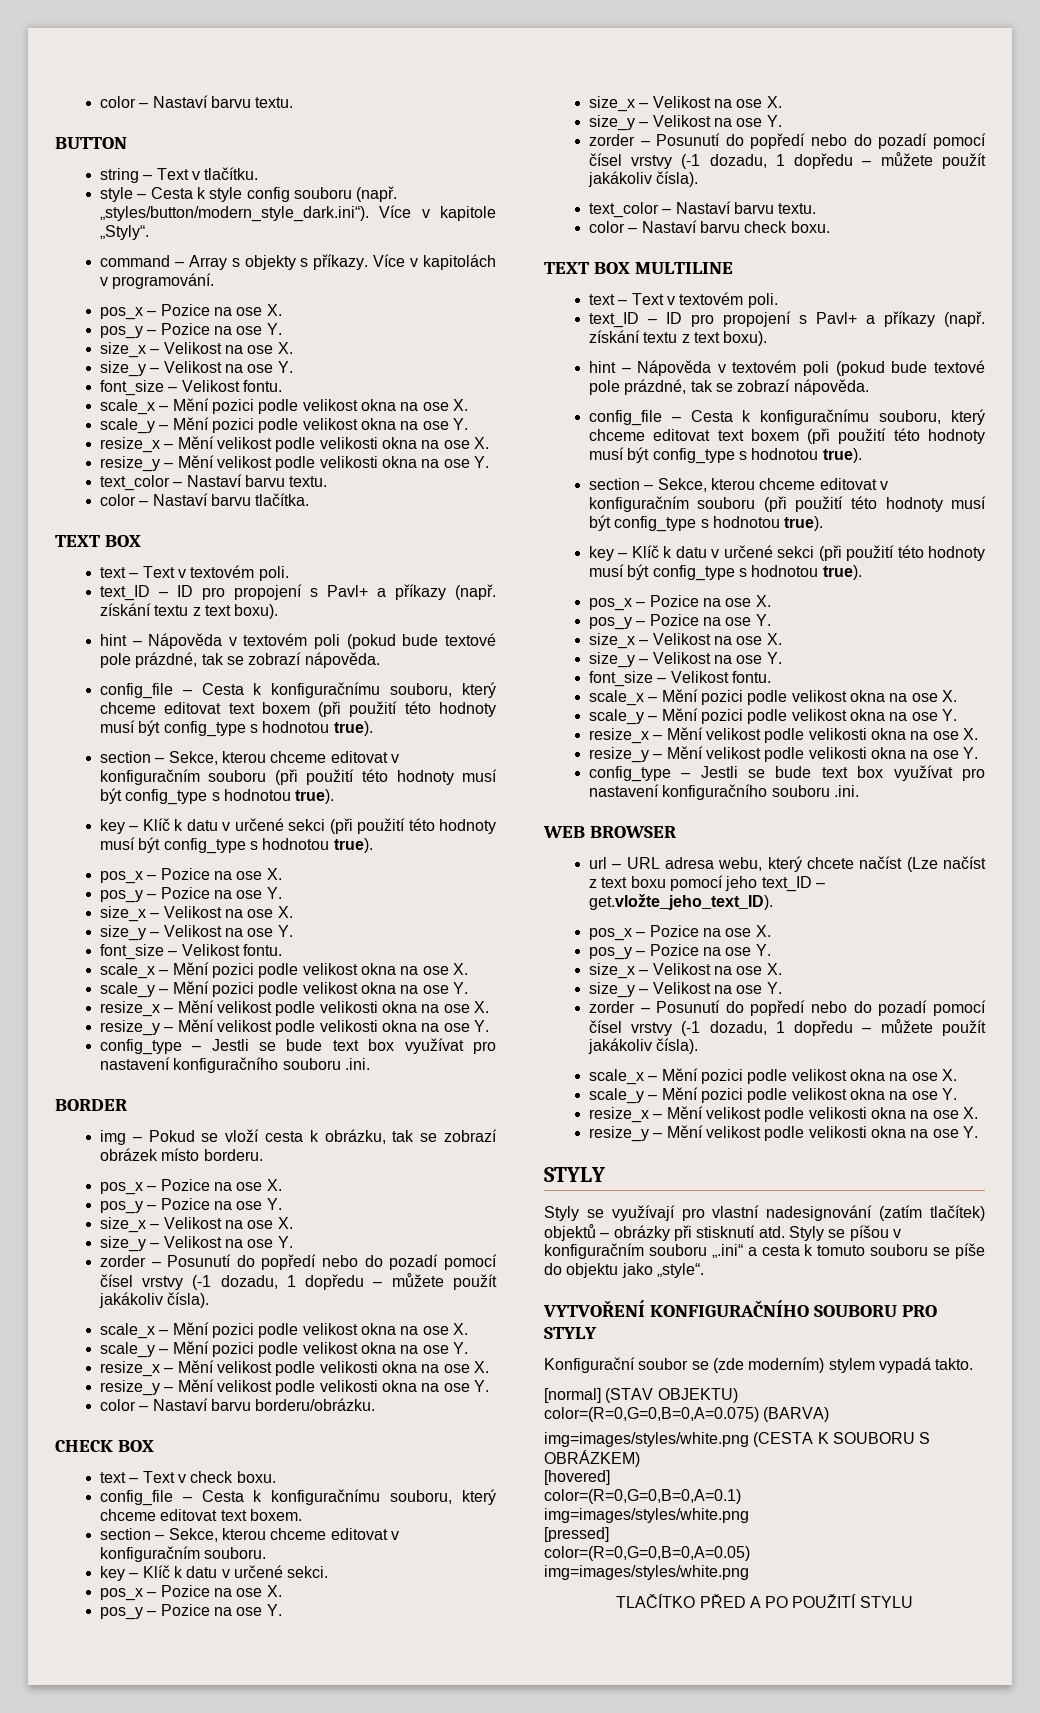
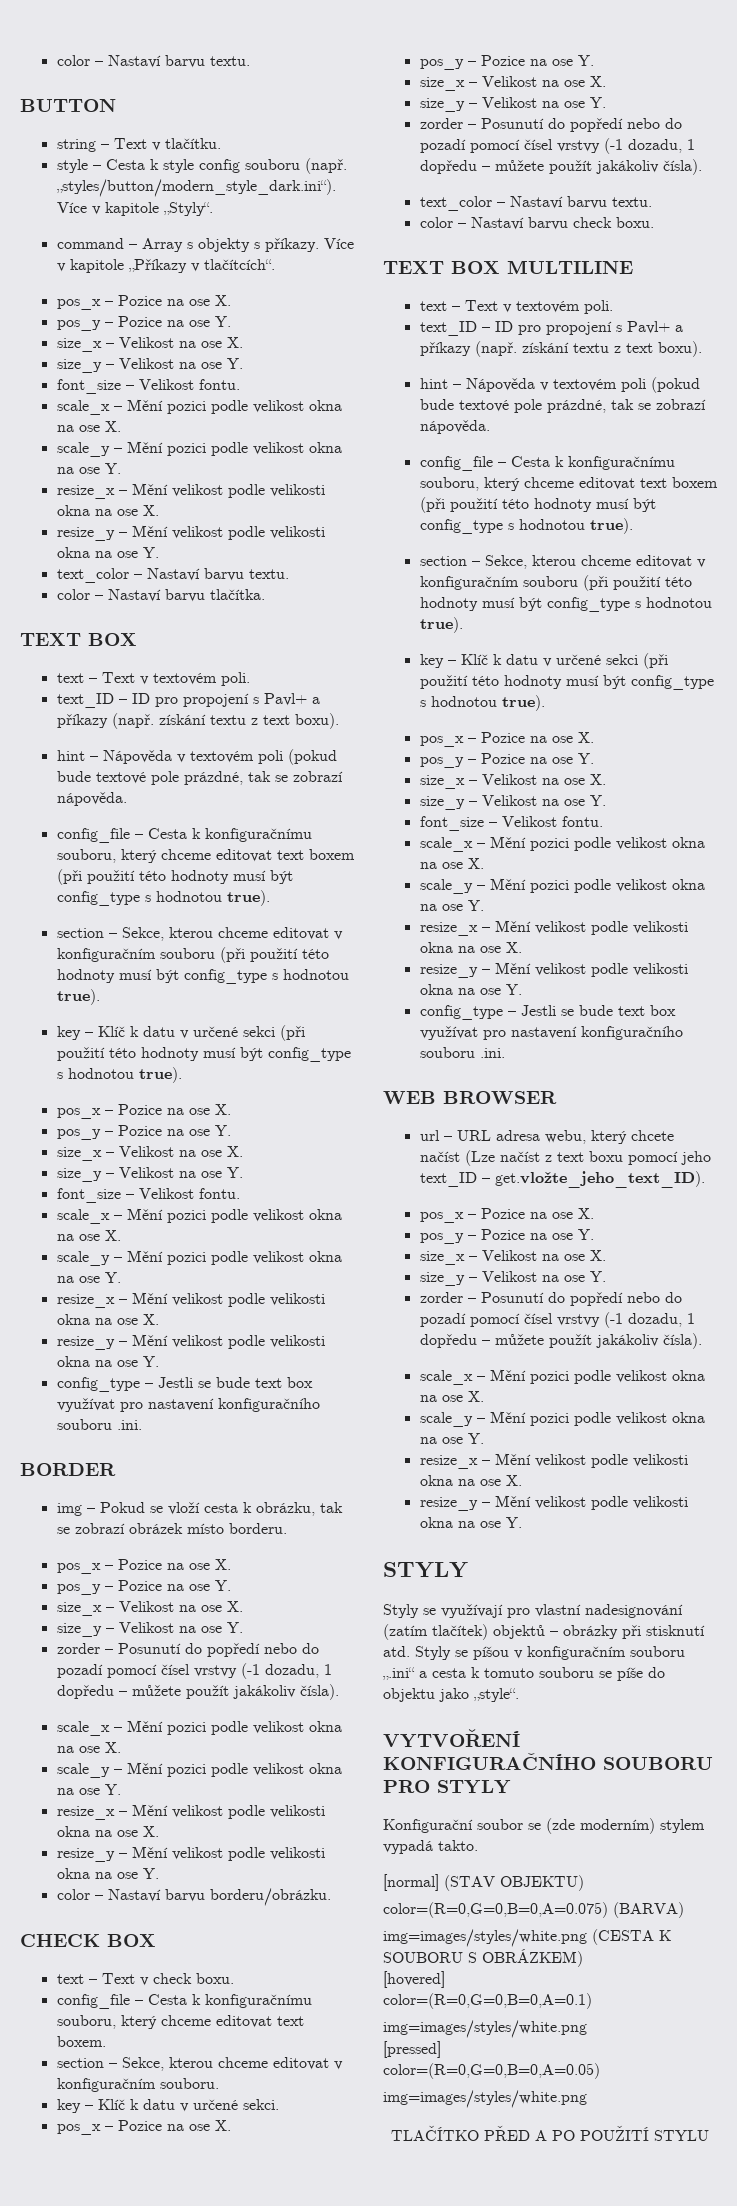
- Více v kapitolách v programování.
+ Více v kapitole „Příkazy v tlačítcích“.

